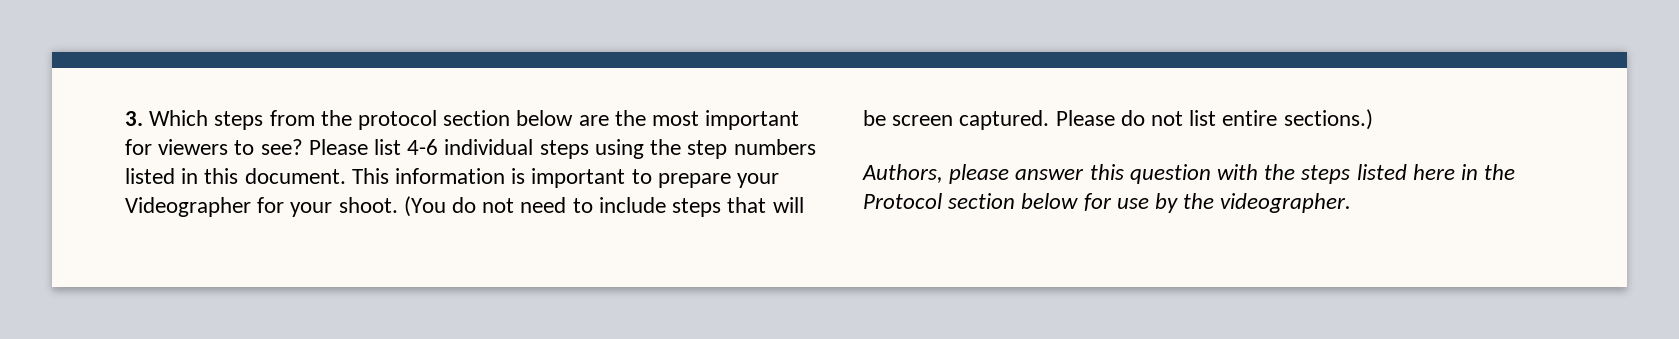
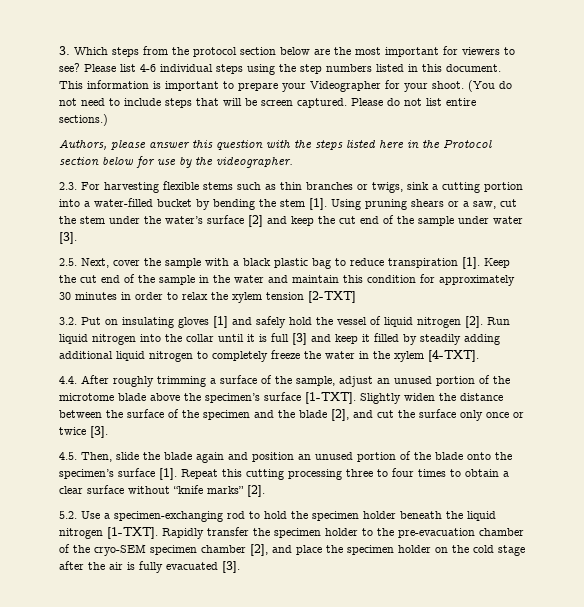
+ 2.3. For harvesting flexible stems such as thin branches or twigs, sink a cutting portion into a water-filled bucket by bending the stem [1]. Using pruning shears or a saw, cut the stem under the water’s surface [2] and keep the cut end of the sample under water [3].
+ 2.5. Next, cover the sample with a black plastic bag to reduce transpiration [1]. Keep the cut end of the sample in the water and maintain this condition for approximately 30 minutes in order to relax the xylem tension [2-TXT]
+ 3.2. Put on insulating gloves [1] and safely hold the vessel of liquid nitrogen [2]. Run liquid nitrogen into the collar until it is full [3] and keep it filled by steadily adding additional liquid nitrogen to completely freeze the water in the xylem [4-TXT].
+ 4.4. After roughly trimming a surface of the sample, adjust an unused portion of the microtome blade above the specimen’s surface [1-TXT]. Slightly widen the distance between the surface of the specimen and the blade [2], and cut the surface only once or twice [3].
+ 4.5. Then, slide the blade again and position an unused portion of the blade onto the specimen’s surface [1]. Repeat this cutting processing three to four times to obtain a clear surface without “knife marks” [2].
+ 5.2. Use a specimen-exchanging rod to hold the specimen holder beneath the liquid nitrogen [1-TXT]. Rapidly transfer the specimen holder to the pre-evacuation chamber of the cryo-SEM specimen chamber [2], and place the specimen holder on the cold stage after the air is fully evacuated [3].

